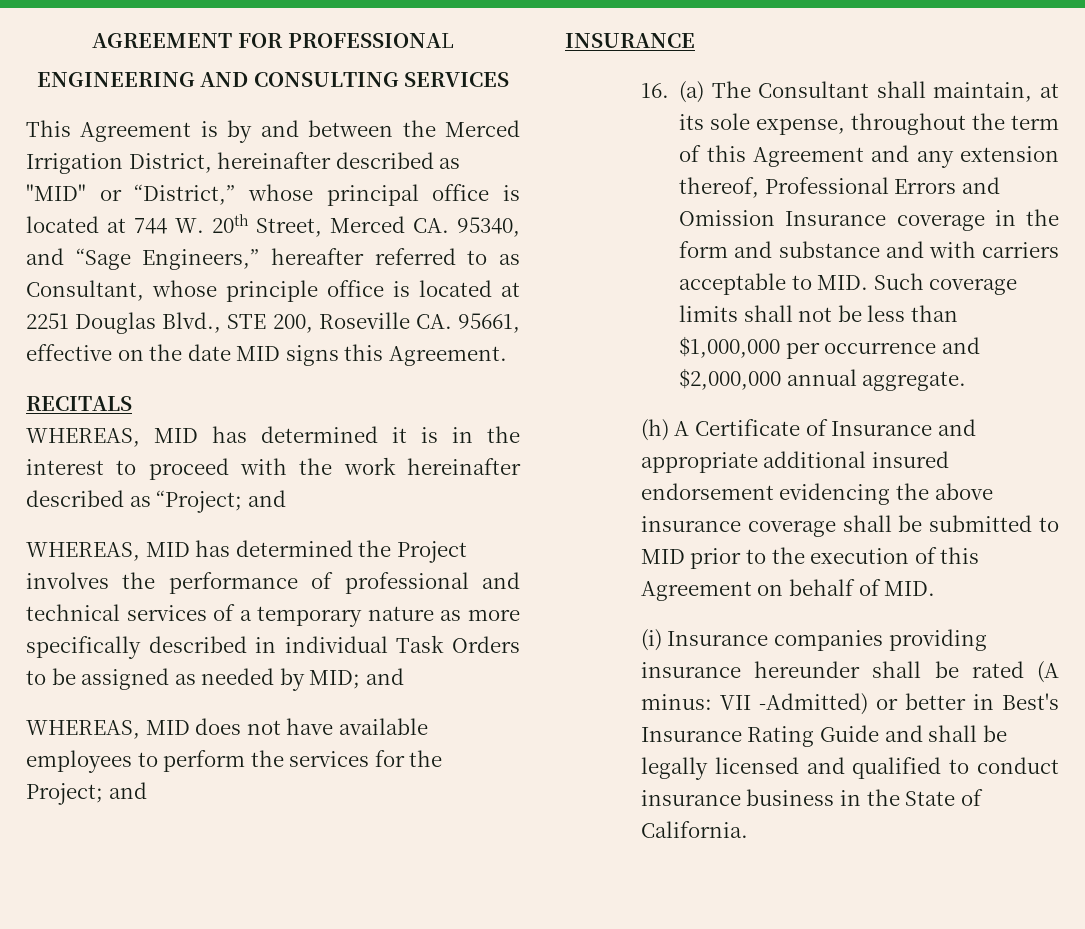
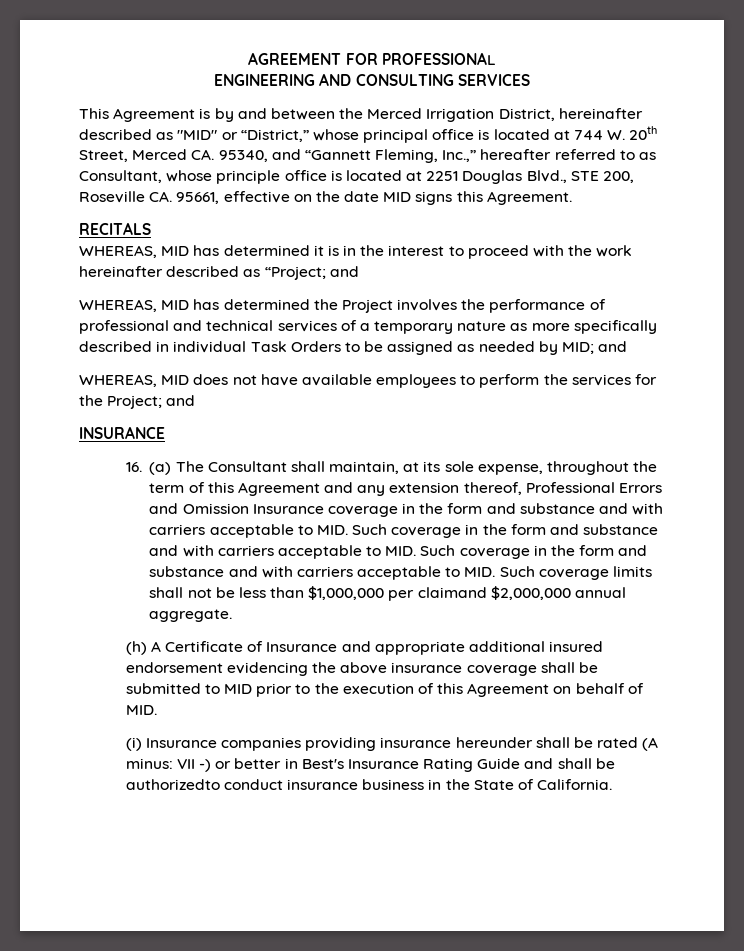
- This Agreement is by and between the Merced Irrigation District, hereinafter described as "MID" or “District,” whose principal office is located at 744 W. 20th Street, Merced CA. 95340, and “Sage Engineers,” hereafter referred to as Consultant, whose principle office is located at 2251 Douglas Blvd., STE 200, Roseville CA. 95661, effective on the date MID signs this Agreement.
+ This Agreement is by and between the Merced Irrigation District, hereinafter described as "MID" or “District,” whose principal office is located at 744 W. 20th Street, Merced CA. 95340, and “Gannett Fleming, Inc.,” hereafter referred to as Consultant, whose principle office is located at 2251 Douglas Blvd., STE 200, Roseville CA. 95661, effective on the date MID signs this Agreement.
- 16. (a) The Consultant shall maintain, at its sole expense, throughout the term of this Agreement and any extension thereof, Professional Errors and Omission Insurance coverage in the form and substance and with carriers acceptable to MID. Such coverage limits shall not be less than $1,000,000 per occurrence and $2,000,000 annual aggregate.
+ 16. (a) The Consultant shall maintain, at its sole expense, throughout the term of this Agreement and any extension thereof, Professional Errors and Omission Insurance coverage in the form and substance and with carriers acceptable to MID. Such coverage in the form and substance and with carriers acceptable to MID. Such coverage in the form and substance and with carriers acceptable to MID. Such coverage limits shall not be less than $1,000,000 per claimand $2,000,000 annual aggregate.
- (i) Insurance companies providing insurance hereunder shall be rated (A minus: VII -Admitted) or better in Best's Insurance Rating Guide and shall be legally licensed and qualified to conduct insurance business in the State of California.
+ (i) Insurance companies providing insurance hereunder shall be rated (A minus: VII -) or better in Best's Insurance Rating Guide and shall be authorizedto conduct insurance business in the State of California.

